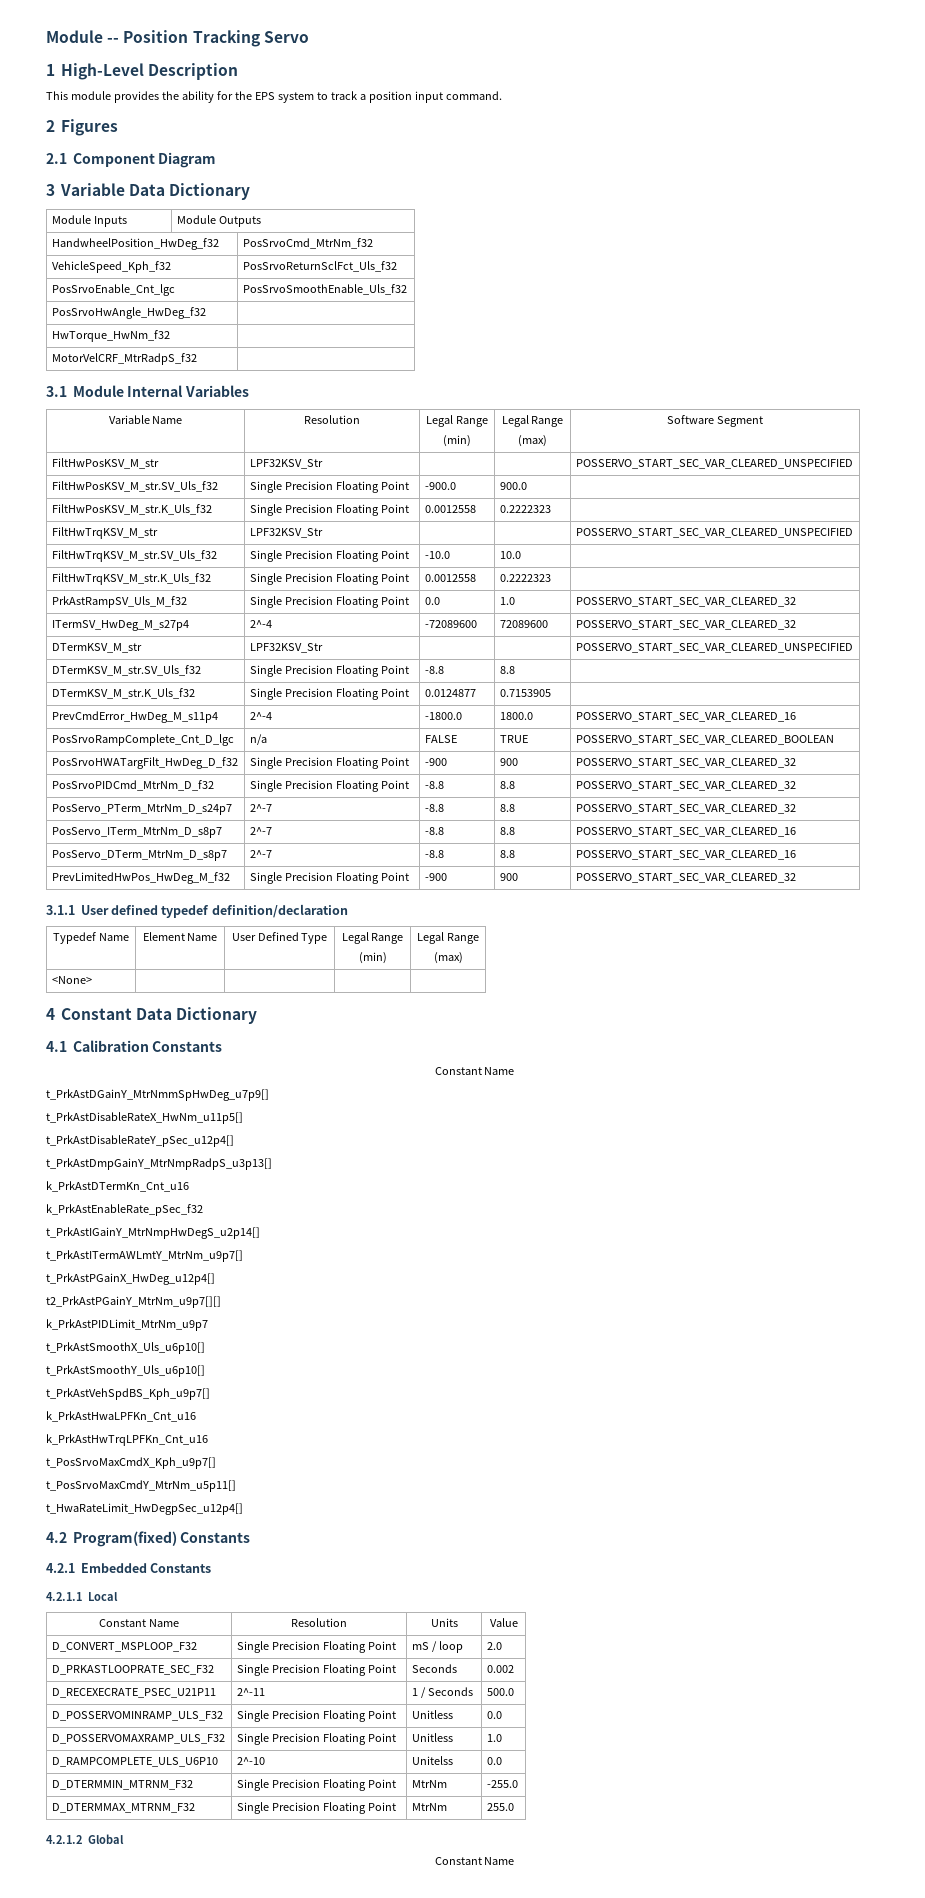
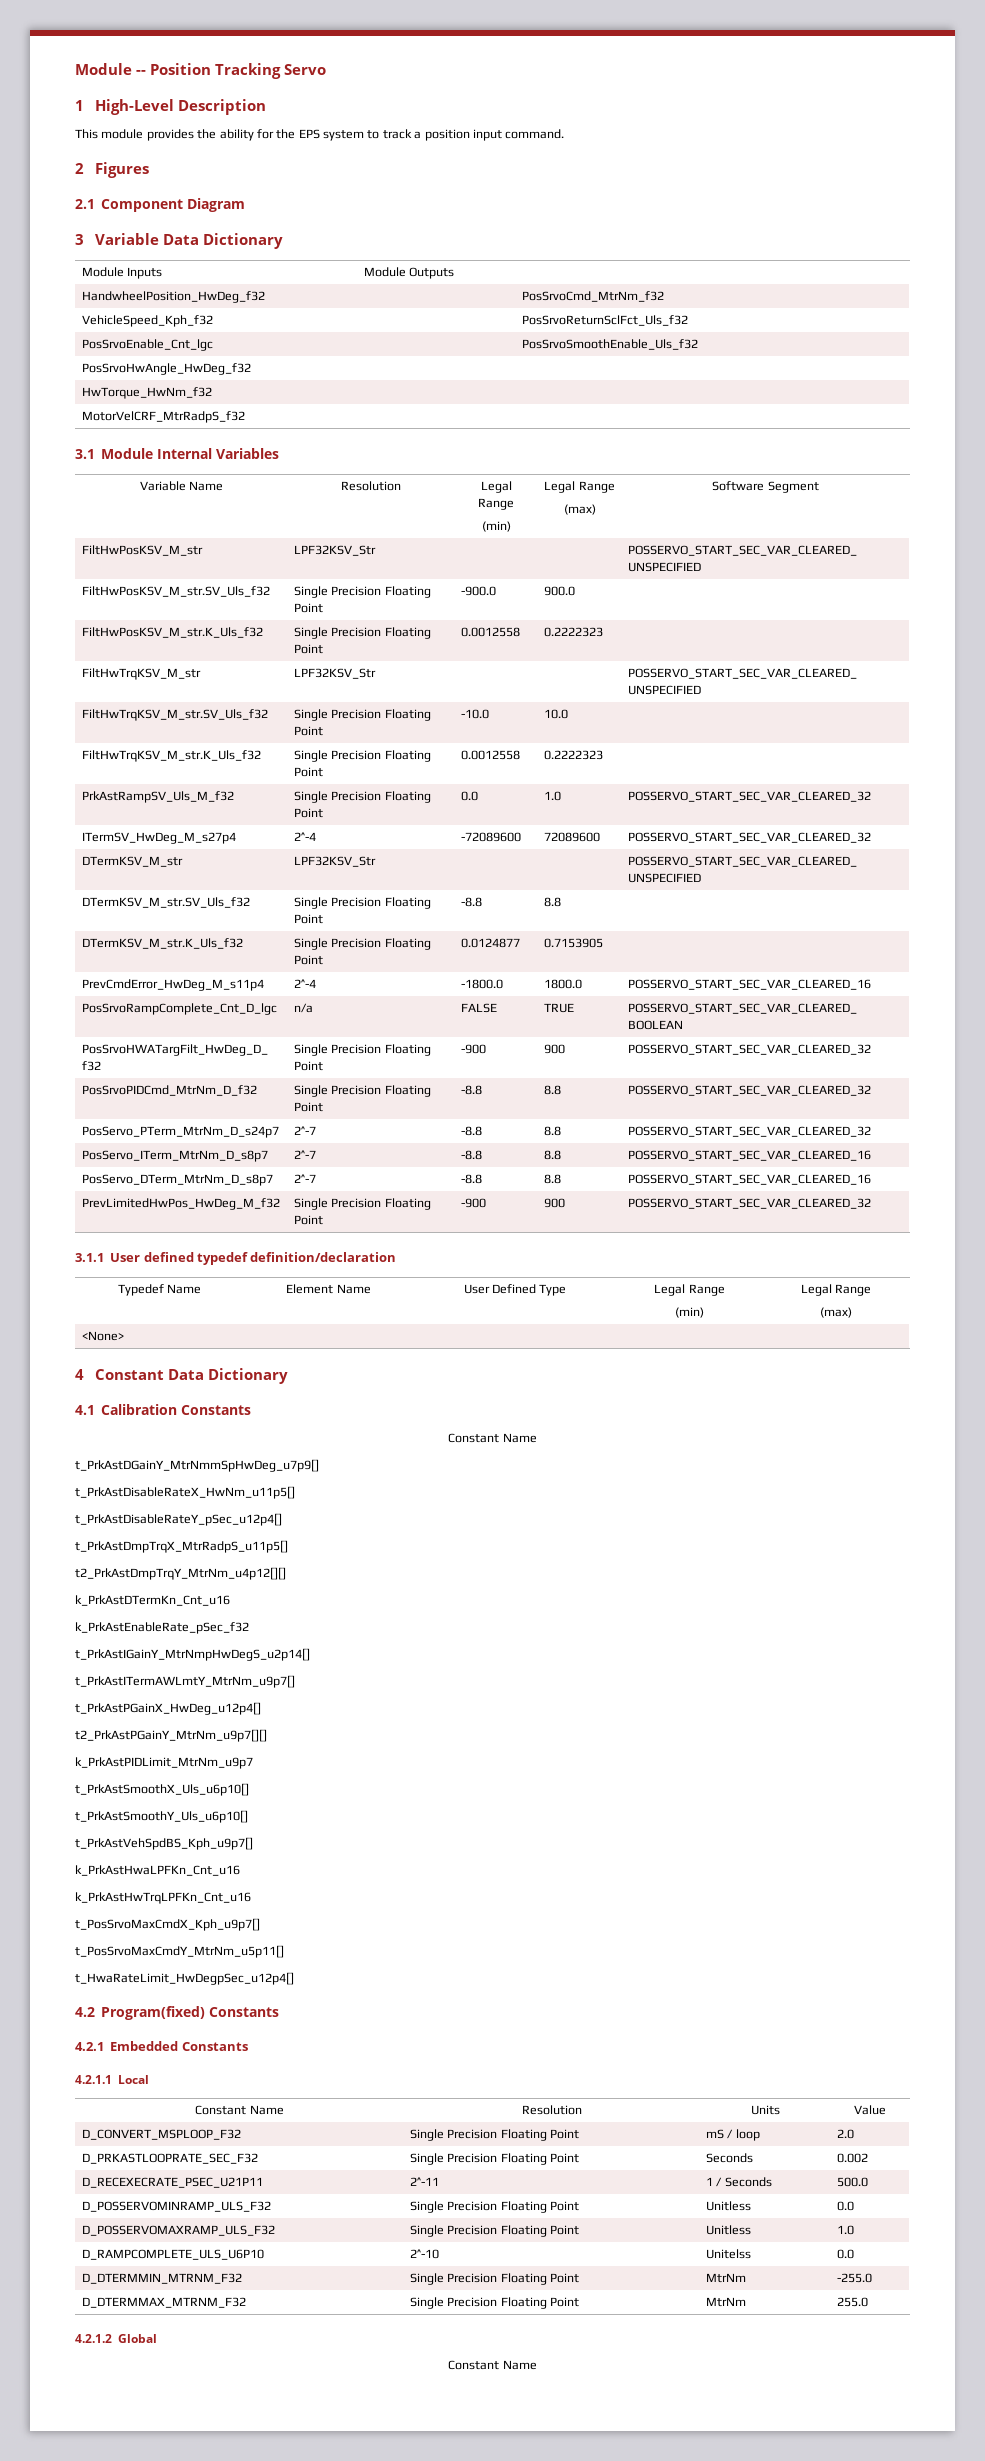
- t_PrkAstDmpGainY_MtrNmpRadpS_u3p13[]
+ t_PrkAstDmpTrqX_MtrRadpS_u11p5[]
+ t2_PrkAstDmpTrqY_MtrNm_u4p12[][]

